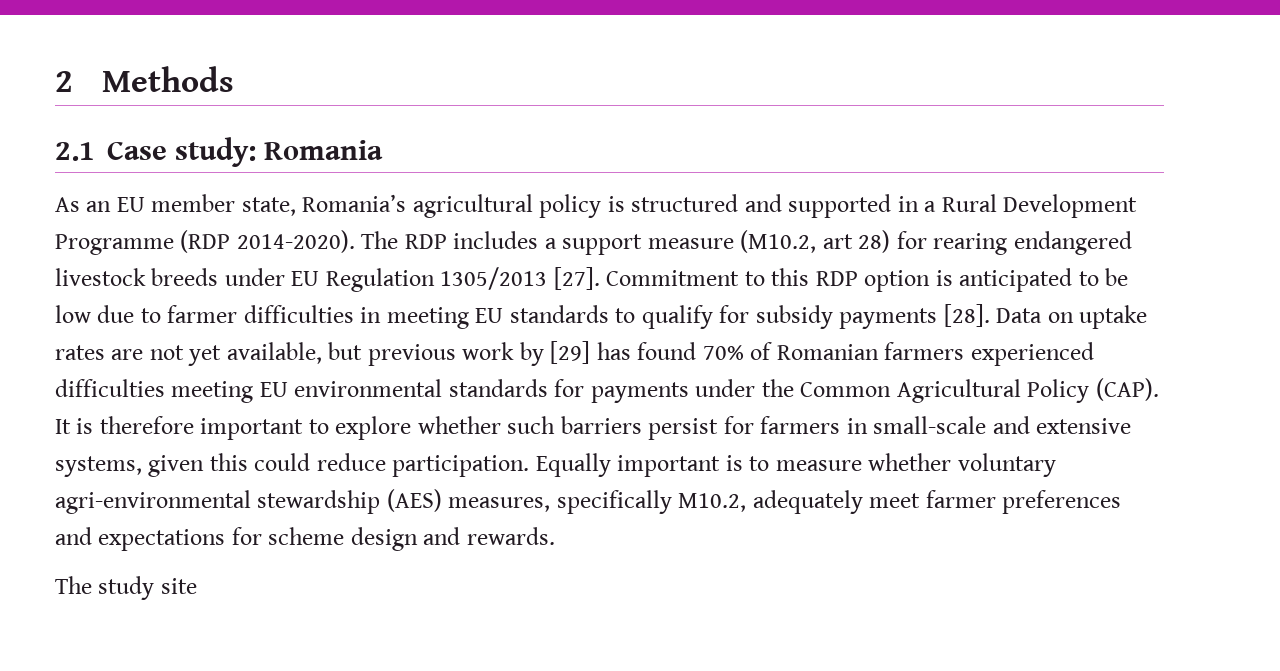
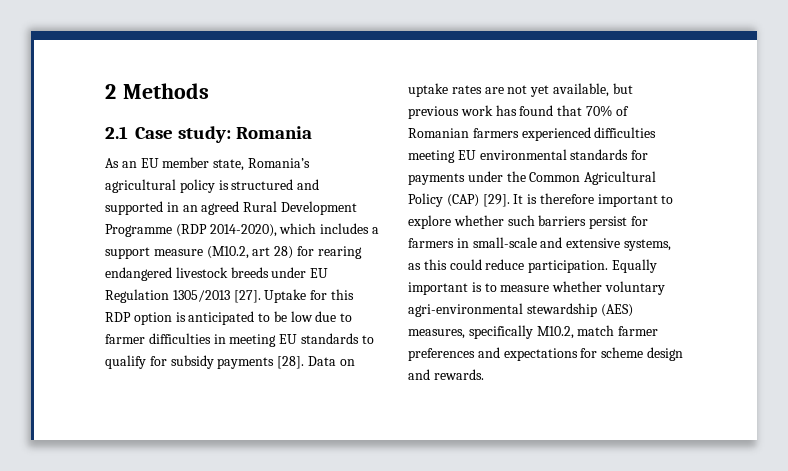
- As an EU member state, Romania’s agricultural policy is structured and supported in a Rural Development Programme (RDP 2014-2020). The RDP includes a support measure (M10.2, art 28) for rearing endangered livestock breeds under EU Regulation 1305/2013 [27].
+ As an EU member state, Romania’s agricultural policy is structured and supported in an agreed Rural Development Programme (RDP 2014-2020), which includes a support measure (M10.2, art 28) for rearing endangered livestock breeds under EU Regulation 1305/2013 [27].
- Commitment to this RDP option is anticipated to be low due to farmer difficulties in meeting EU standards to qualify for subsidy payments [28].
+ Uptake for this RDP option is anticipated to be low due to farmer difficulties in meeting EU standards to qualify for subsidy payments [28].
- Data on uptake rates are not yet available, but previous work by [29] has found 70% of Romanian farmers experienced difficulties meeting EU environmental standards for payments under the Common Agricultural Policy (CAP).
+ Data on uptake rates are not yet available, but previous work has found that 70% of Romanian farmers experienced difficulties meeting EU environmental standards for payments under the Common Agricultural Policy (CAP) [29].
- It is therefore important to explore whether such barriers persist for farmers in small-scale and extensive systems, given this could reduce participation.
+ It is therefore important to explore whether such barriers persist for farmers in small-scale and extensive systems, as this could reduce participation.
- Equally important is to measure whether voluntary agri-environmental stewardship (AES) measures, specifically M10.2, adequately meet farmer preferences and expectations for scheme design and rewards.
+ Equally important is to measure whether voluntary agri-environmental stewardship (AES) measures, specifically M10.2, match farmer preferences and expectations for scheme design and rewards.
- The study site

